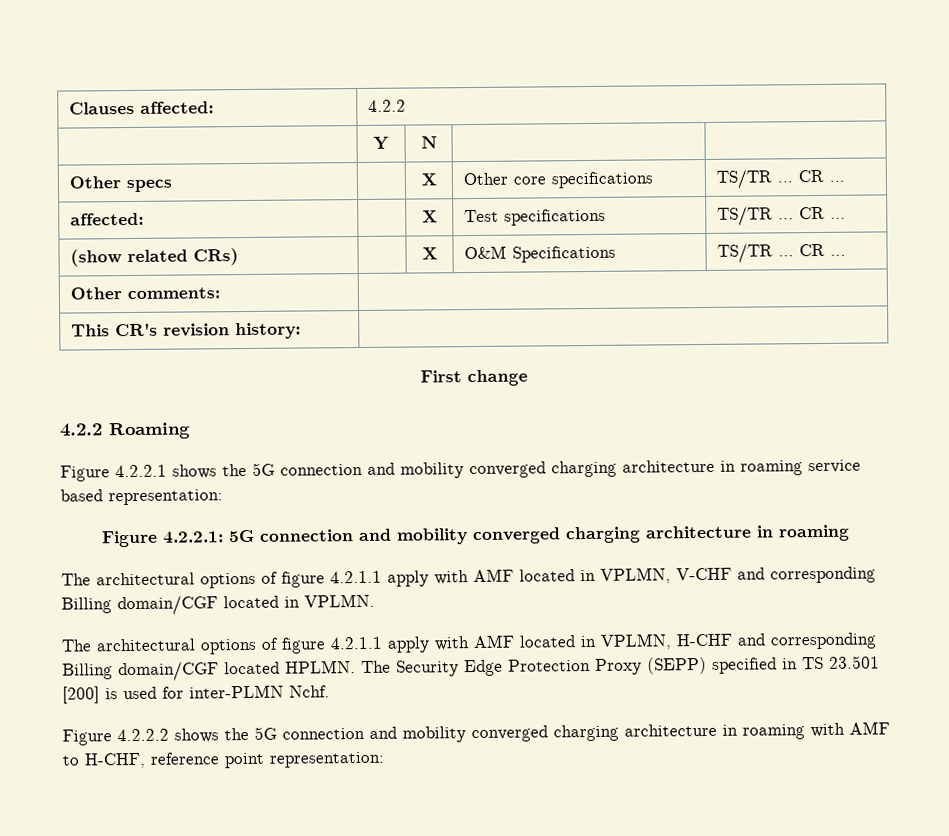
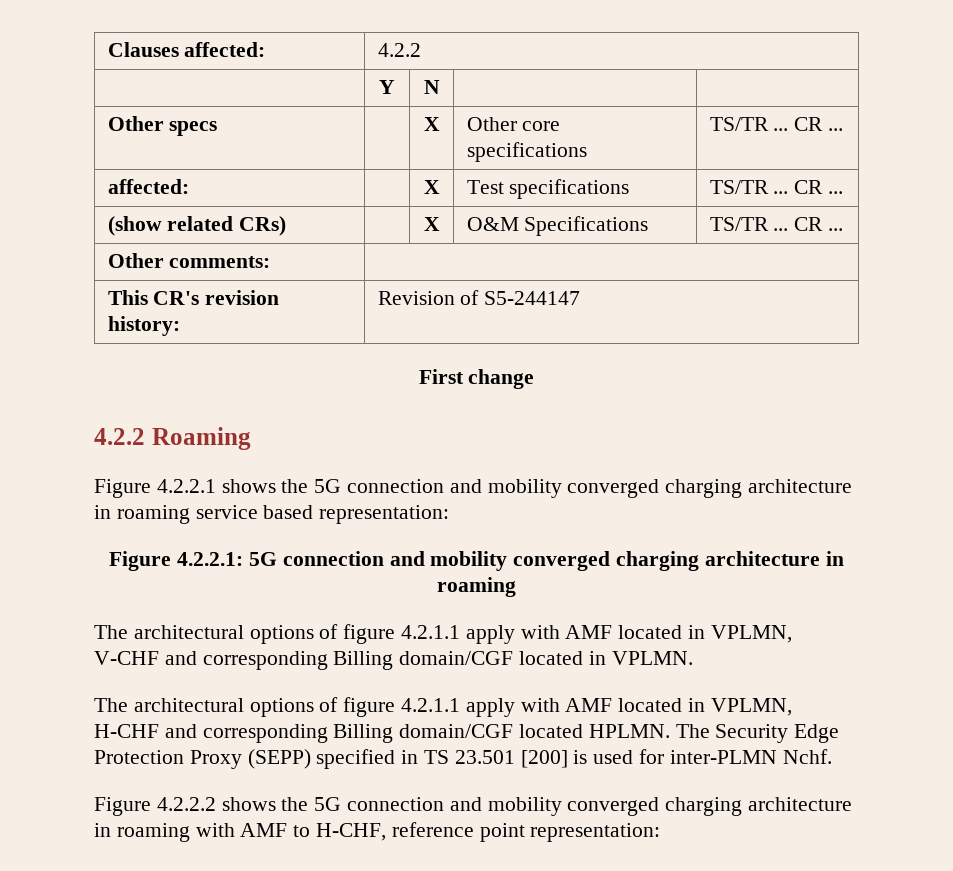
- This CR's revision history: |
+ This CR's revision history: | Revision of S5-244147

